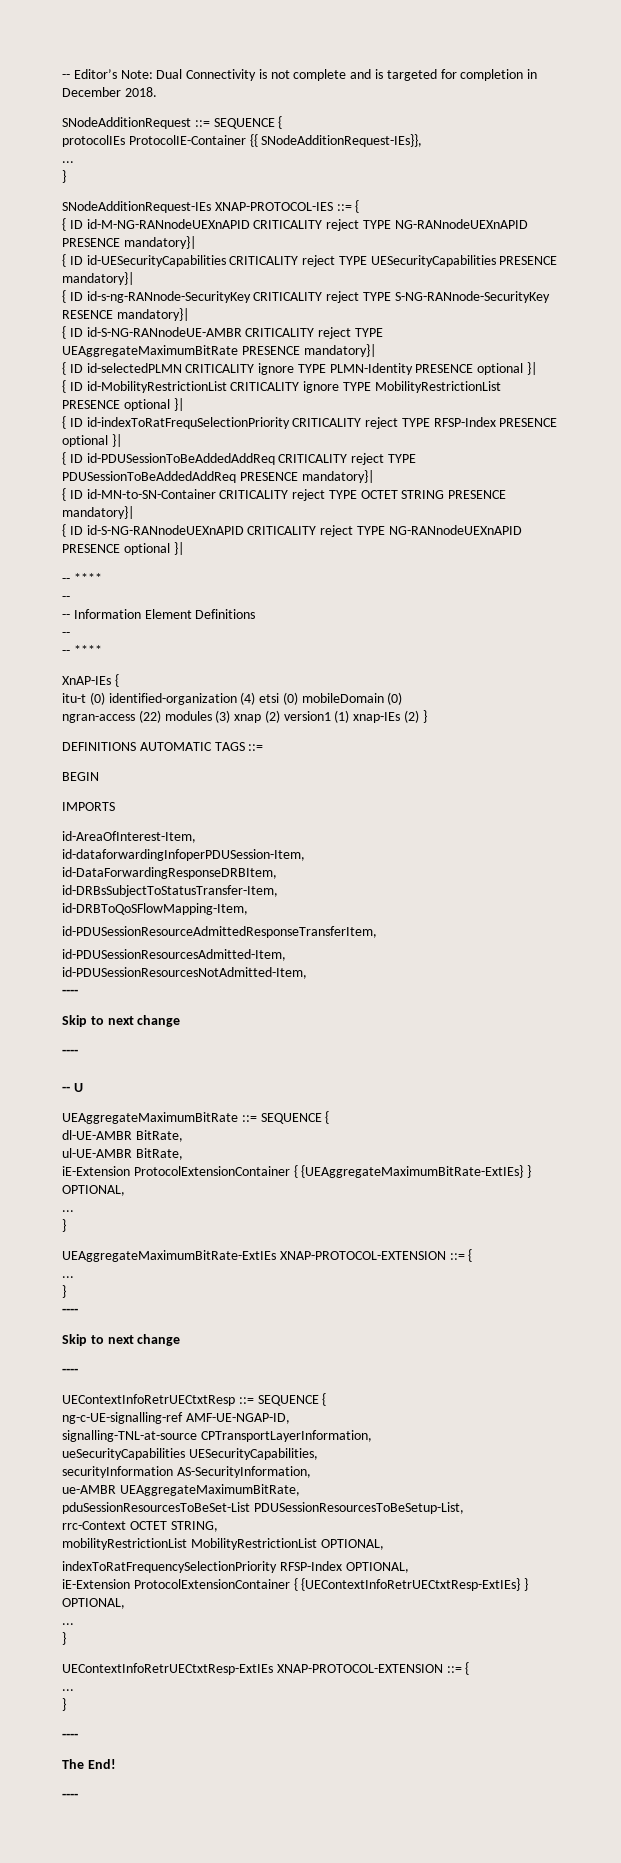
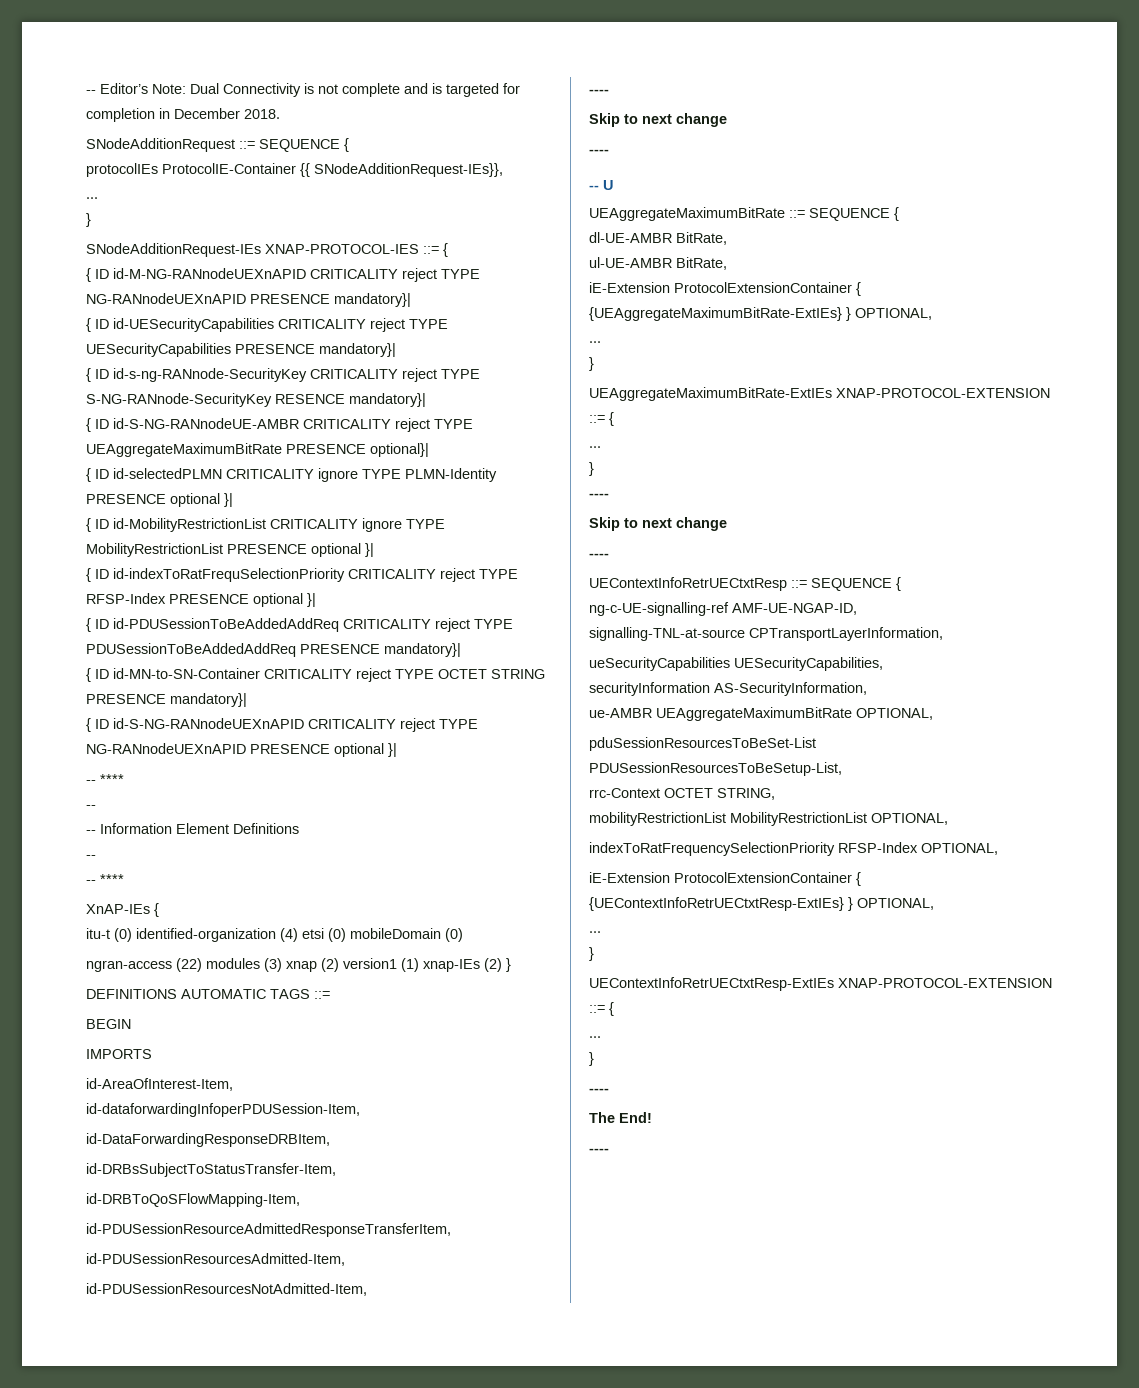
- { ID id-S-NG-RANnodeUE-AMBR CRITICALITY reject TYPE UEAggregateMaximumBitRate PRESENCE mandatory}|
+ { ID id-S-NG-RANnodeUE-AMBR CRITICALITY reject TYPE UEAggregateMaximumBitRate PRESENCE optional}|
- ue-AMBR UEAggregateMaximumBitRate,
+ ue-AMBR UEAggregateMaximumBitRate OPTIONAL,

